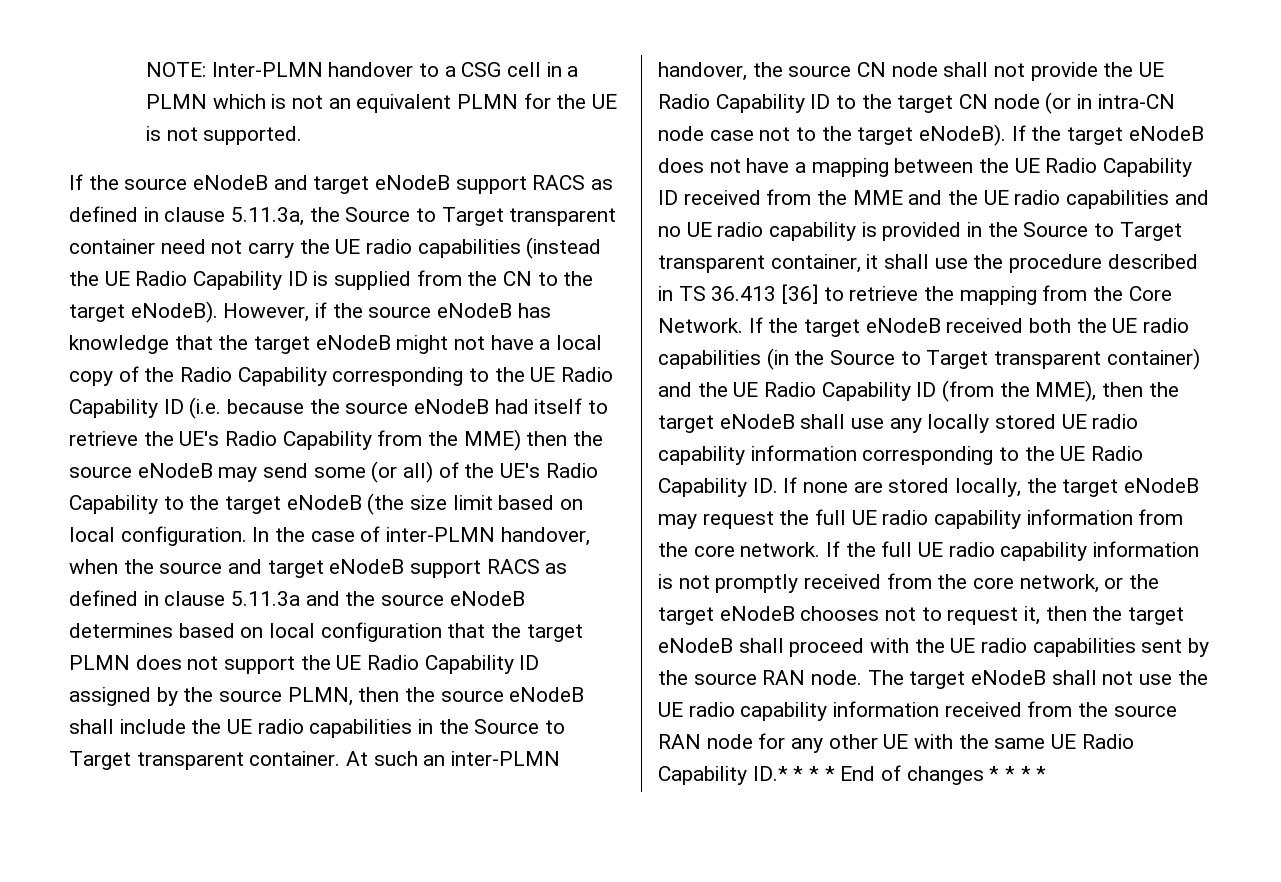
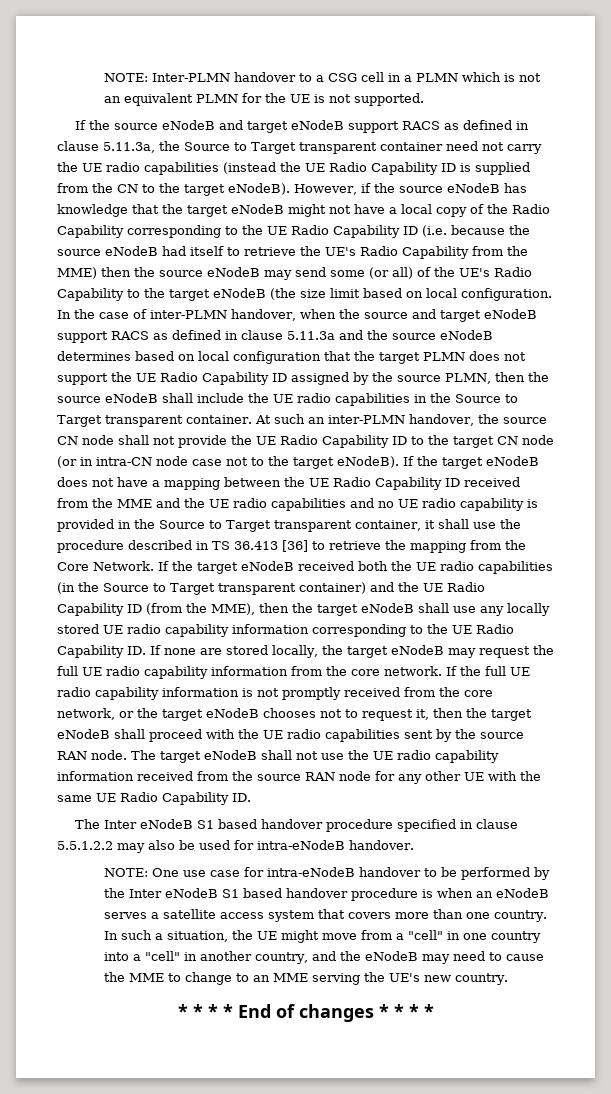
- The target eNodeB shall not use the UE radio capability information received from the source RAN node for any other UE with the same UE Radio Capability ID.* * * * End of changes * * * *
+ The target eNodeB shall not use the UE radio capability information received from the source RAN node for any other UE with the same UE Radio Capability ID.
+ The Inter eNodeB S1 based handover procedure specified in clause 5.5.1.2.2 may also be used for intra-eNodeB handover.
+ NOTE: One use case for intra-eNodeB handover to be performed by the Inter eNodeB S1 based handover procedure is when an eNodeB serves a satellite access system that covers more than one country. In such a situation, the UE might move from a "cell" in one country into a "cell" in another country, and the eNodeB may need to cause the MME to change to an MME serving the UE's new country.
+ * * * * End of changes * * * *

